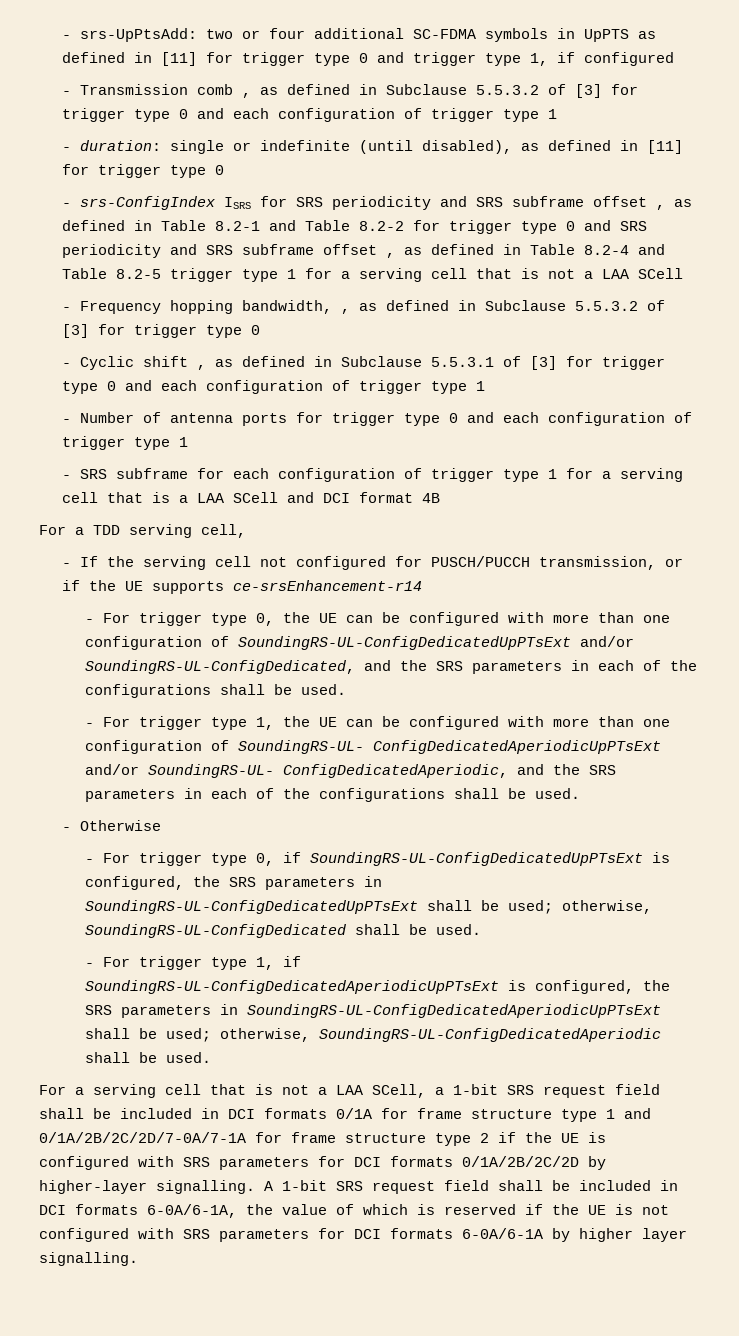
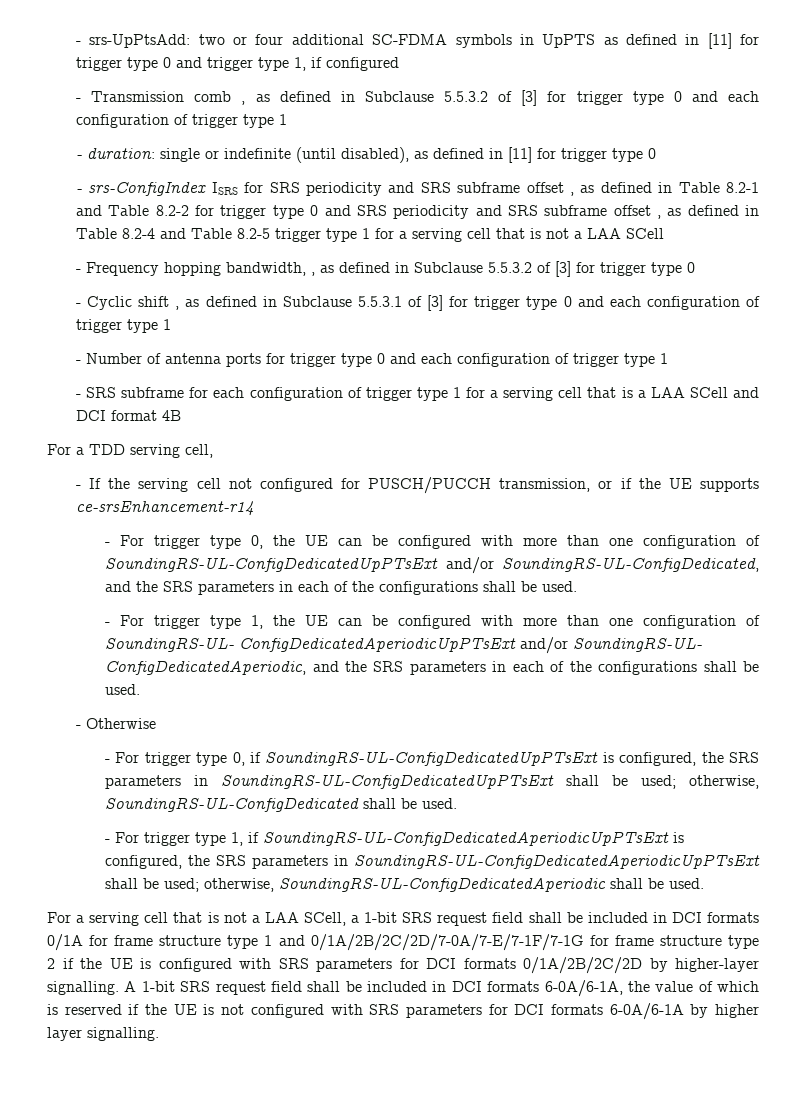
- For a serving cell that is not a LAA SCell, a 1-bit SRS request field shall be included in DCI formats 0/1A for frame structure type 1 and 0/1A/2B/2C/2D/7-0A/7-1A for frame structure type 2 if the UE is configured with SRS parameters for DCI formats 0/1A/2B/2C/2D by higher-layer signalling.
+ For a serving cell that is not a LAA SCell, a 1-bit SRS request field shall be included in DCI formats 0/1A for frame structure type 1 and 0/1A/2B/2C/2D/7-0A/7-E/7-1F/7-1G for frame structure type 2 if the UE is configured with SRS parameters for DCI formats 0/1A/2B/2C/2D by higher-layer signalling.

